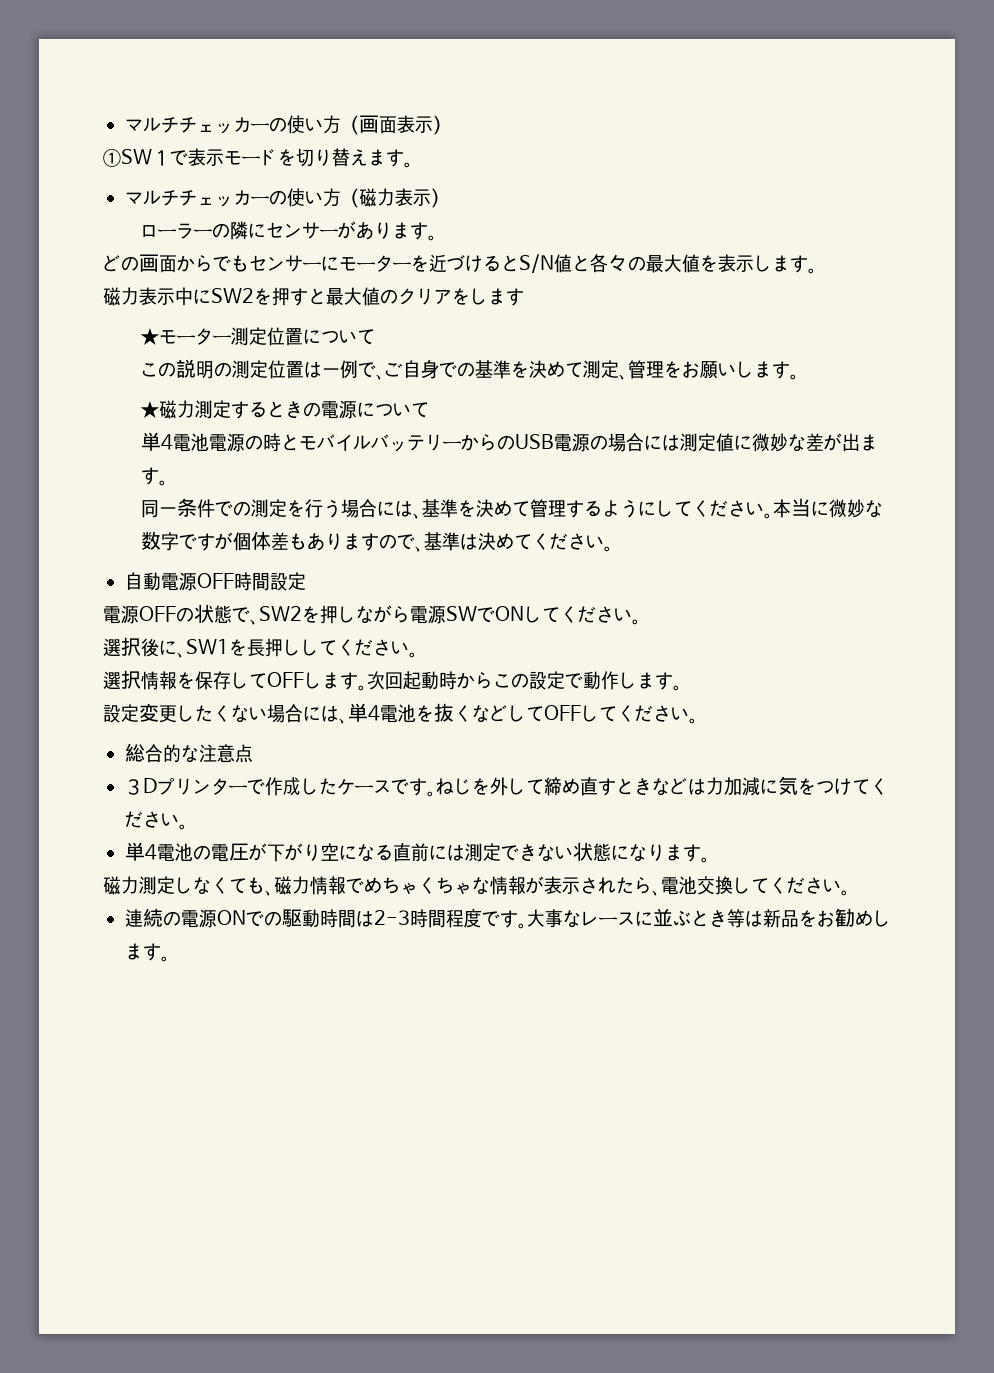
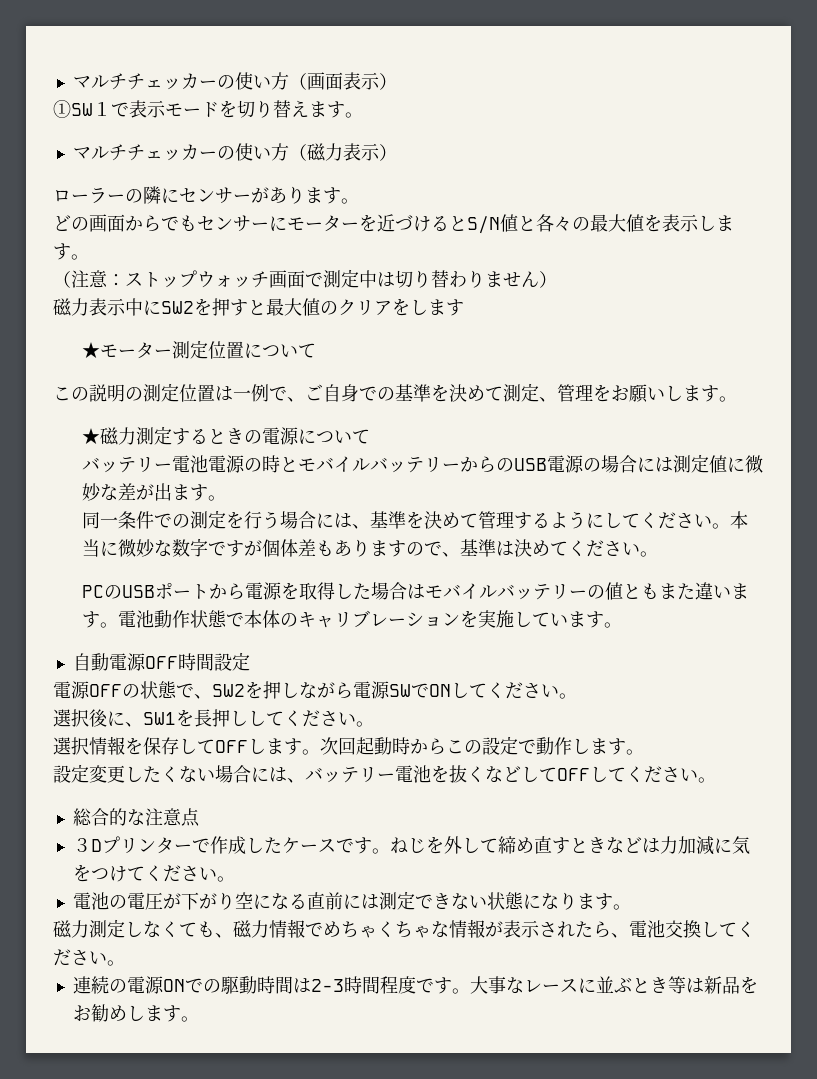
+ （注意：ストップウォッチ画面で測定中は切り替わりません）
- 単4電池電源の時とモバイルバッテリーからのUSB電源の場合には測定値に微妙な差が出ます。
+ バッテリー電池電源の時とモバイルバッテリーからのUSB電源の場合には測定値に微妙な差が出ます。
+ PCのUSBポートから電源を取得した場合はモバイルバッテリーの値ともまた違います。電池動作状態で本体のキャリブレーションを実施しています。
- 設定変更したくない場合には、単4電池を抜くなどしてOFFしてください。
+ 設定変更したくない場合には、バッテリー電池を抜くなどしてOFFしてください。
- 単4電池の電圧が下がり空になる直前には測定できない状態になります。
+ 電池の電圧が下がり空になる直前には測定できない状態になります。

